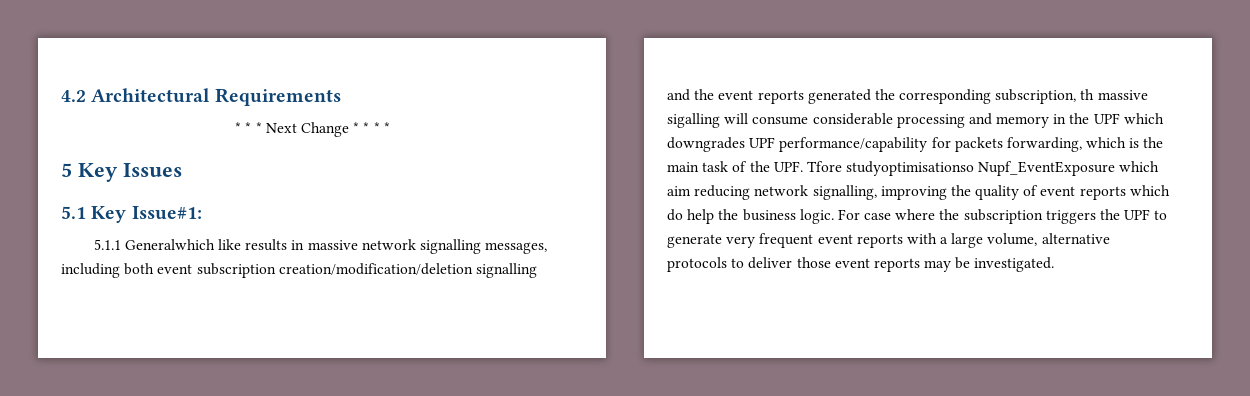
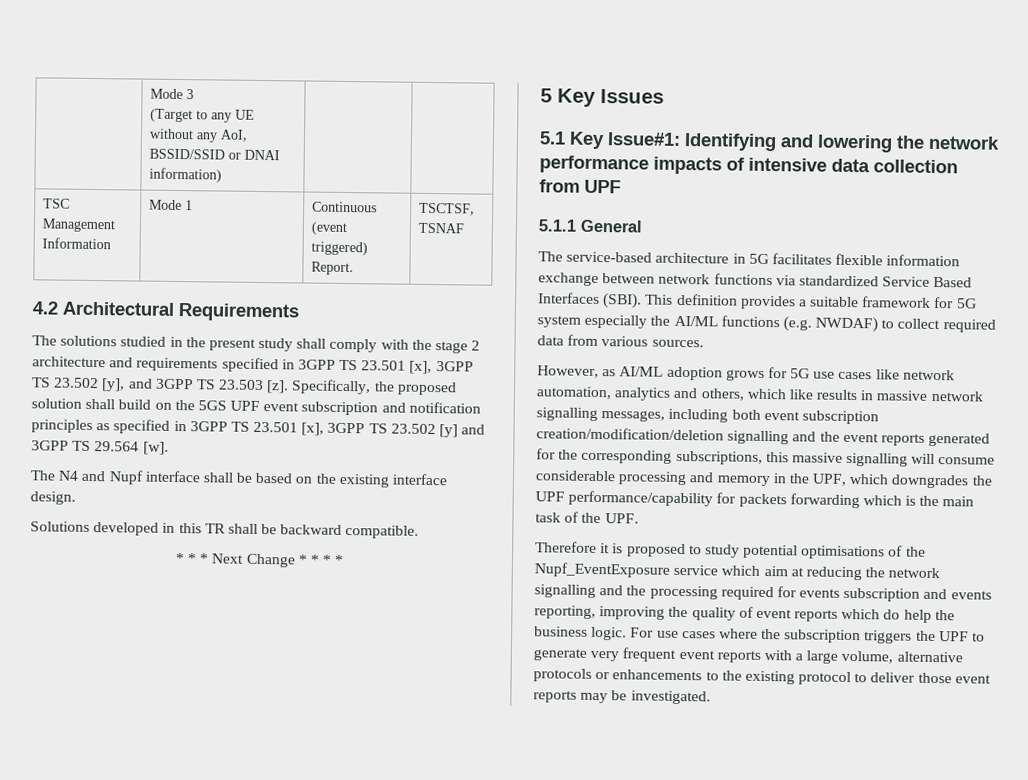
+ | Mode 3
+ (Target to any UE without any AoI, BSSID/SSID or DNAI information) | |
+ TSC Management Information | Mode 1 | Continuous (event triggered) Report. | TSCTSF, TSNAF
  4.2 Architectural Requirements
+ The solutions studied in the present study shall comply with the stage 2 architecture and requirements specified in 3GPP TS 23.501 [x], 3GPP TS 23.502 [y], and 3GPP TS 23.503 [z]. Specifically, the proposed solution shall build on the 5GS UPF event subscription and notification principles as specified in 3GPP TS 23.501 [x], 3GPP TS 23.502 [y] and 3GPP TS 29.564 [w].
+ The N4 and Nupf interface shall be based on the existing interface design.
+ Solutions developed in this TR shall be backward compatible.
- 5.1 Key Issue#1:
- 5.1.1 Generalwhich like results in massive network signalling messages, including both event subscription creation/modification/deletion signalling and the event reports generated the corresponding subscription, th massive sigalling will consume considerable processing and memory in the UPF which downgrades UPF performance/capability for packets forwarding, which is the main task of the UPF. Tfore studyoptimisationso Nupf_EventExposure which aim reducing network signalling, improving the quality of event reports which do help the business logic.
+ 5.1 Key Issue#1: Identifying and lowering the network performance impacts of intensive data collection from UPF
+ 5.1.1 General
+ The service-based architecture in 5G facilitates flexible information exchange between network functions via standardized Service Based Interfaces (SBI). This definition provides a suitable framework for 5G system especially the AI/ML functions (e.g. NWDAF) to collect required data from various sources.
+ However, as AI/ML adoption grows for 5G use cases like network automation, analytics and others, which like results in massive network signalling messages, including both event subscription creation/modification/deletion signalling and the event reports generated for the corresponding subscriptions, this massive signalling will consume considerable processing and memory in the UPF, which downgrades the UPF performance/capability for packets forwarding which is the main task of the UPF.
+ Therefore it is proposed to study potential optimisations of the Nupf_EventExposure service which aim at reducing the network signalling and the processing required for events subscription and events reporting, improving the quality of event reports which do help the business logic.
- For case where the subscription triggers the UPF to generate very frequent event reports with a large volume, alternative protocols to deliver those event reports may be investigated.
+ For use cases where the subscription triggers the UPF to generate very frequent event reports with a large volume, alternative protocols or enhancements to the existing protocol to deliver those event reports may be investigated.

